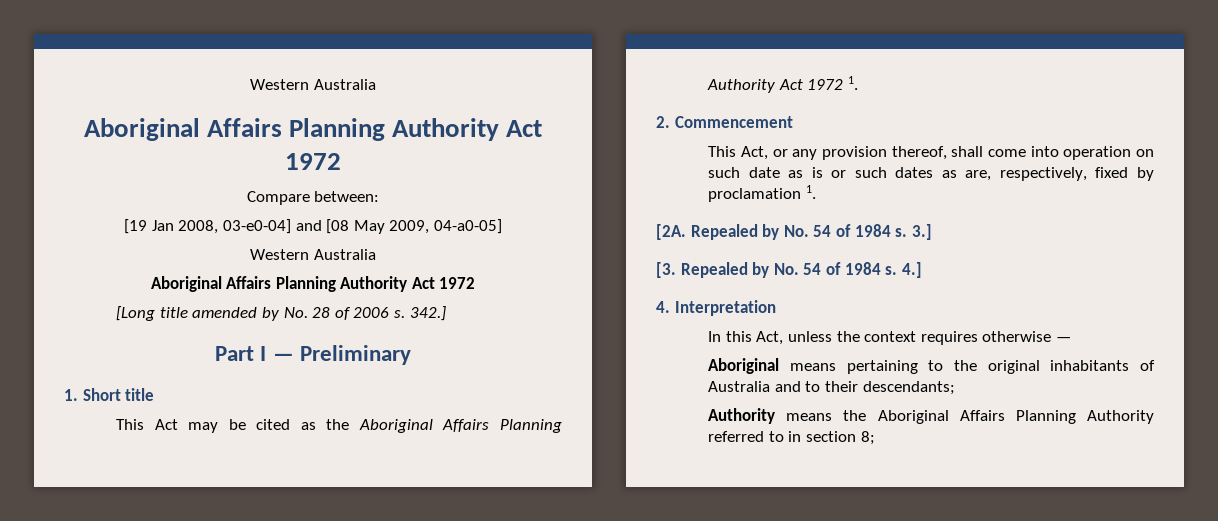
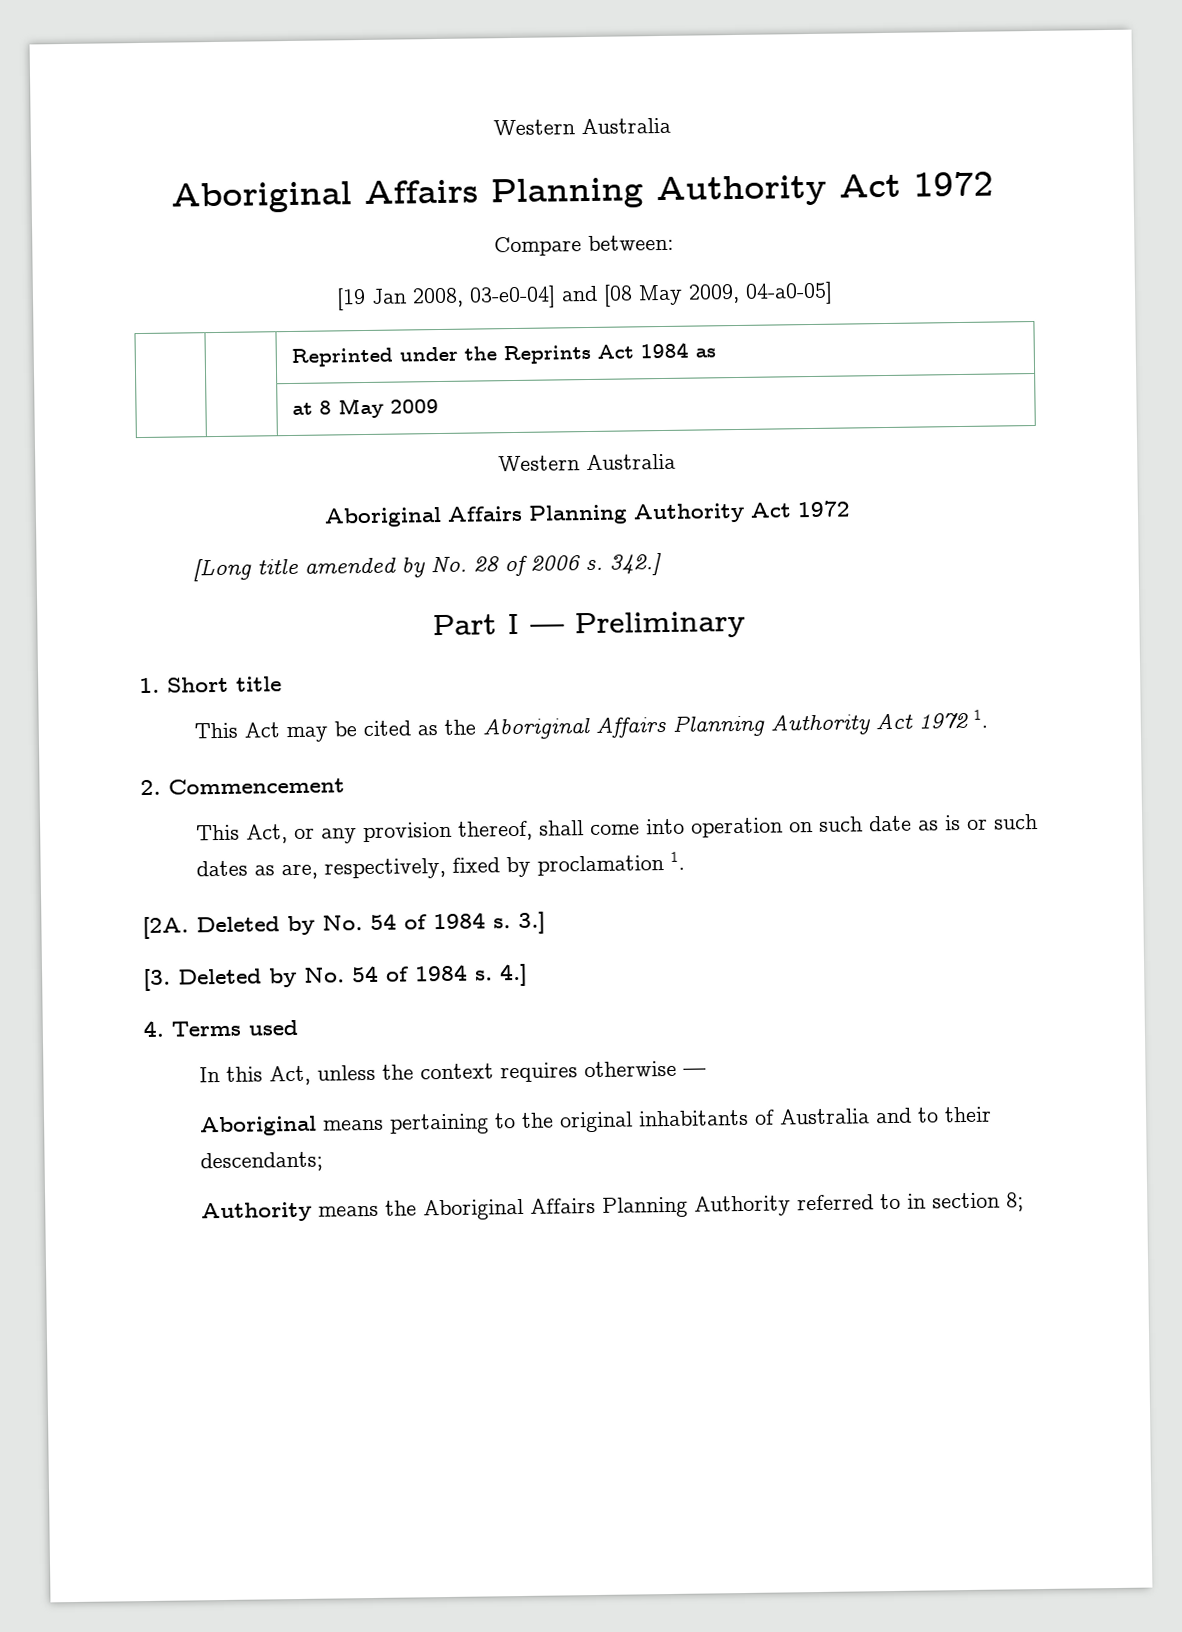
+ | | Reprinted under the Reprints Act 1984 as
+ | | at 8 May 2009
- [2A. Repealed by No. 54 of 1984 s.
+ [2A. Deleted by No. 54 of 1984 s.
- [3. Repealed by No. 54 of 1984 s.
+ [3. Deleted by No. 54 of 1984 s.
- 4. Interpretation
+ 4. Terms used

